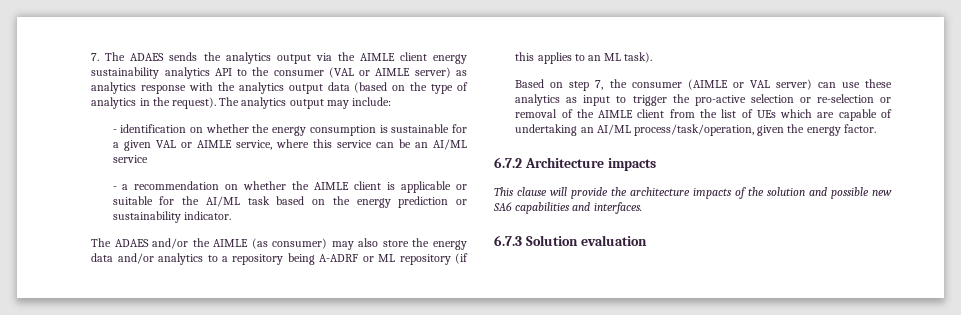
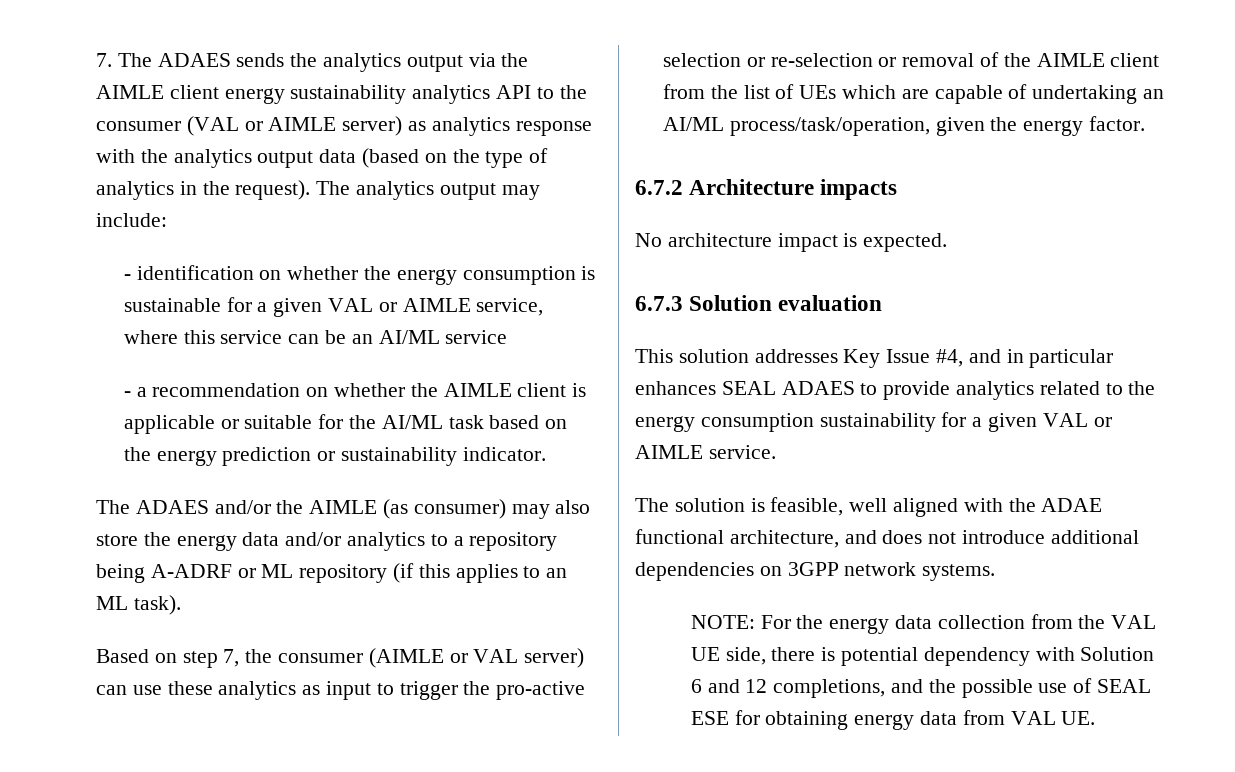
- This clause will provide the architecture impacts of the solution and possible new SA6 capabilities and interfaces.
+ No architecture impact is expected.
  6.7.3 Solution evaluation
+ This solution addresses Key Issue #4, and in particular enhances SEAL ADAES to provide analytics related to the energy consumption sustainability for a given VAL or AIMLE service.
+ The solution is feasible, well aligned with the ADAE functional architecture, and does not introduce additional dependencies on 3GPP network systems.
+ NOTE: For the energy data collection from the VAL UE side, there is potential dependency with Solution 6 and 12 completions, and the possible use of SEAL ESE for obtaining energy data from VAL UE.

